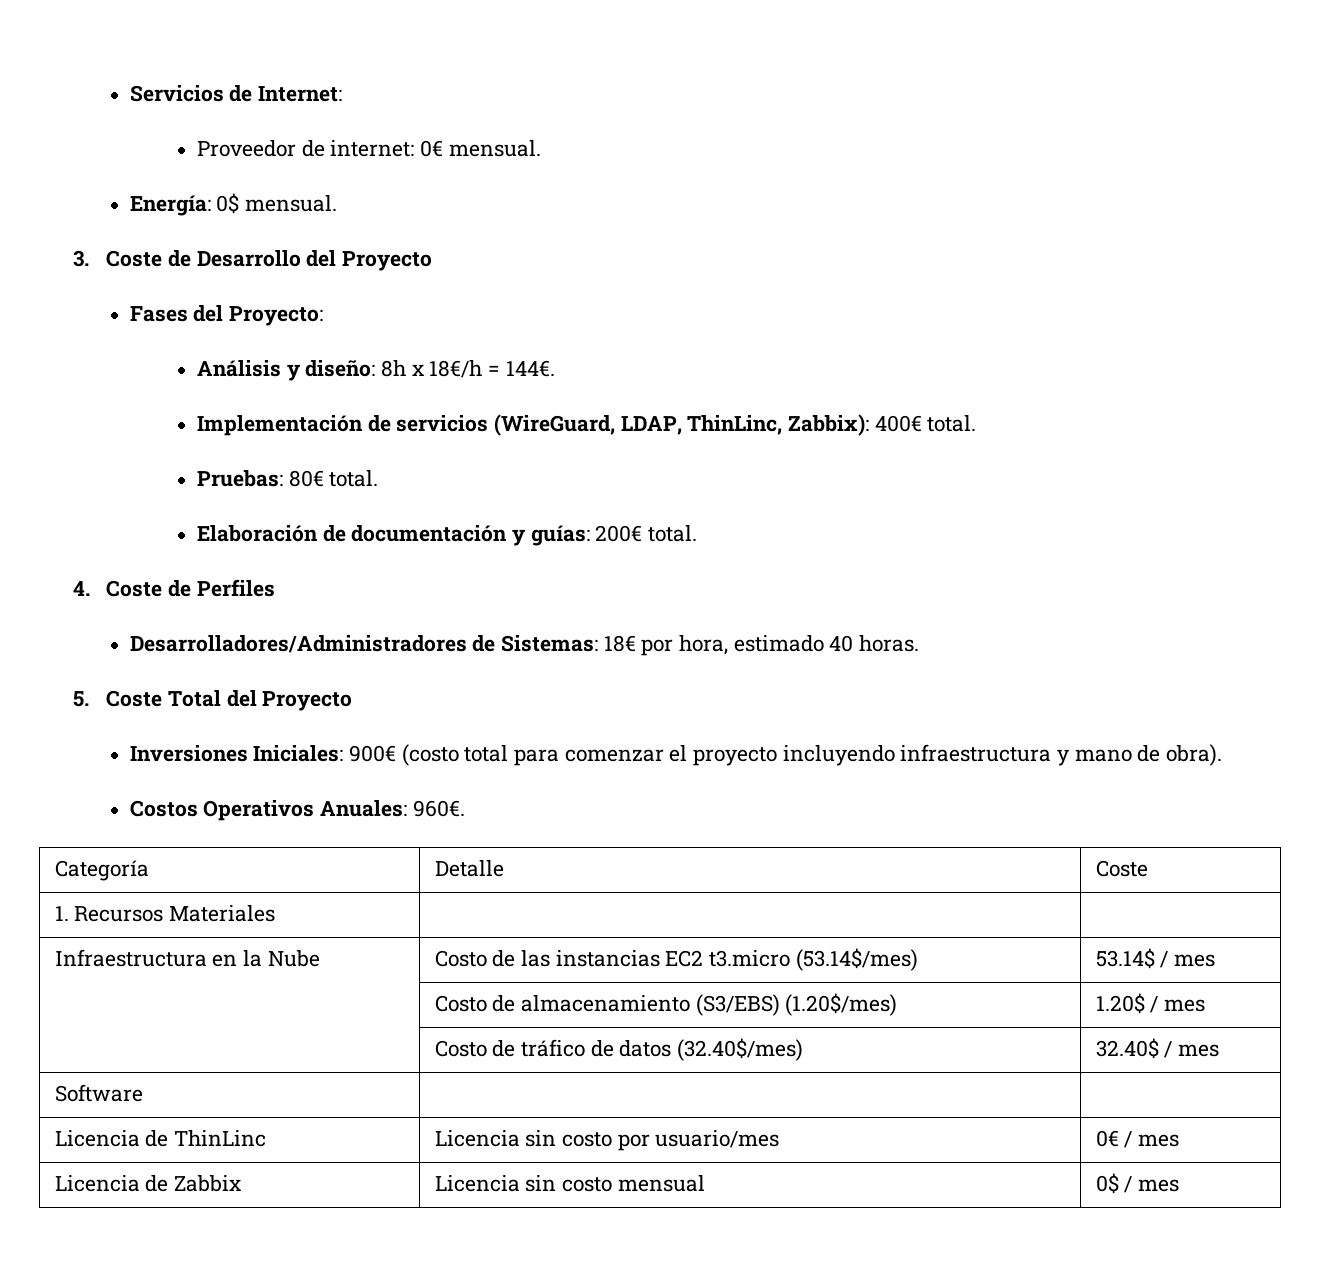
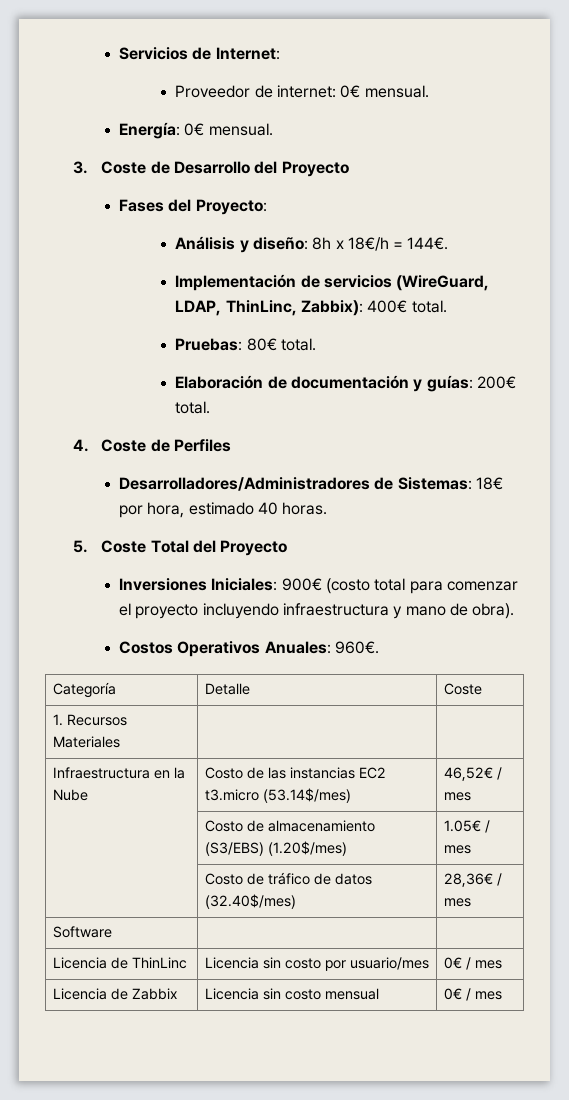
- Energía: 0$ mensual.
+ Energía: 0€ mensual.
- Infraestructura en la Nube | Costo de las instancias EC2 t3.micro (53.14$/mes) | 53.14$ / mes
+ Infraestructura en la Nube | Costo de las instancias EC2 t3.micro (53.14$/mes) | 46,52€ / mes
- | Costo de almacenamiento (S3/EBS) (1.20$/mes) | 1.20$ / mes
+ | Costo de almacenamiento (S3/EBS) (1.20$/mes) | 1.05€ / mes
- | Costo de tráfico de datos (32.40$/mes) | 32.40$ / mes
+ | Costo de tráfico de datos (32.40$/mes) | 28,36€ / mes
- Licencia de Zabbix | Licencia sin costo mensual | 0$ / mes
+ Licencia de Zabbix | Licencia sin costo mensual | 0€ / mes

